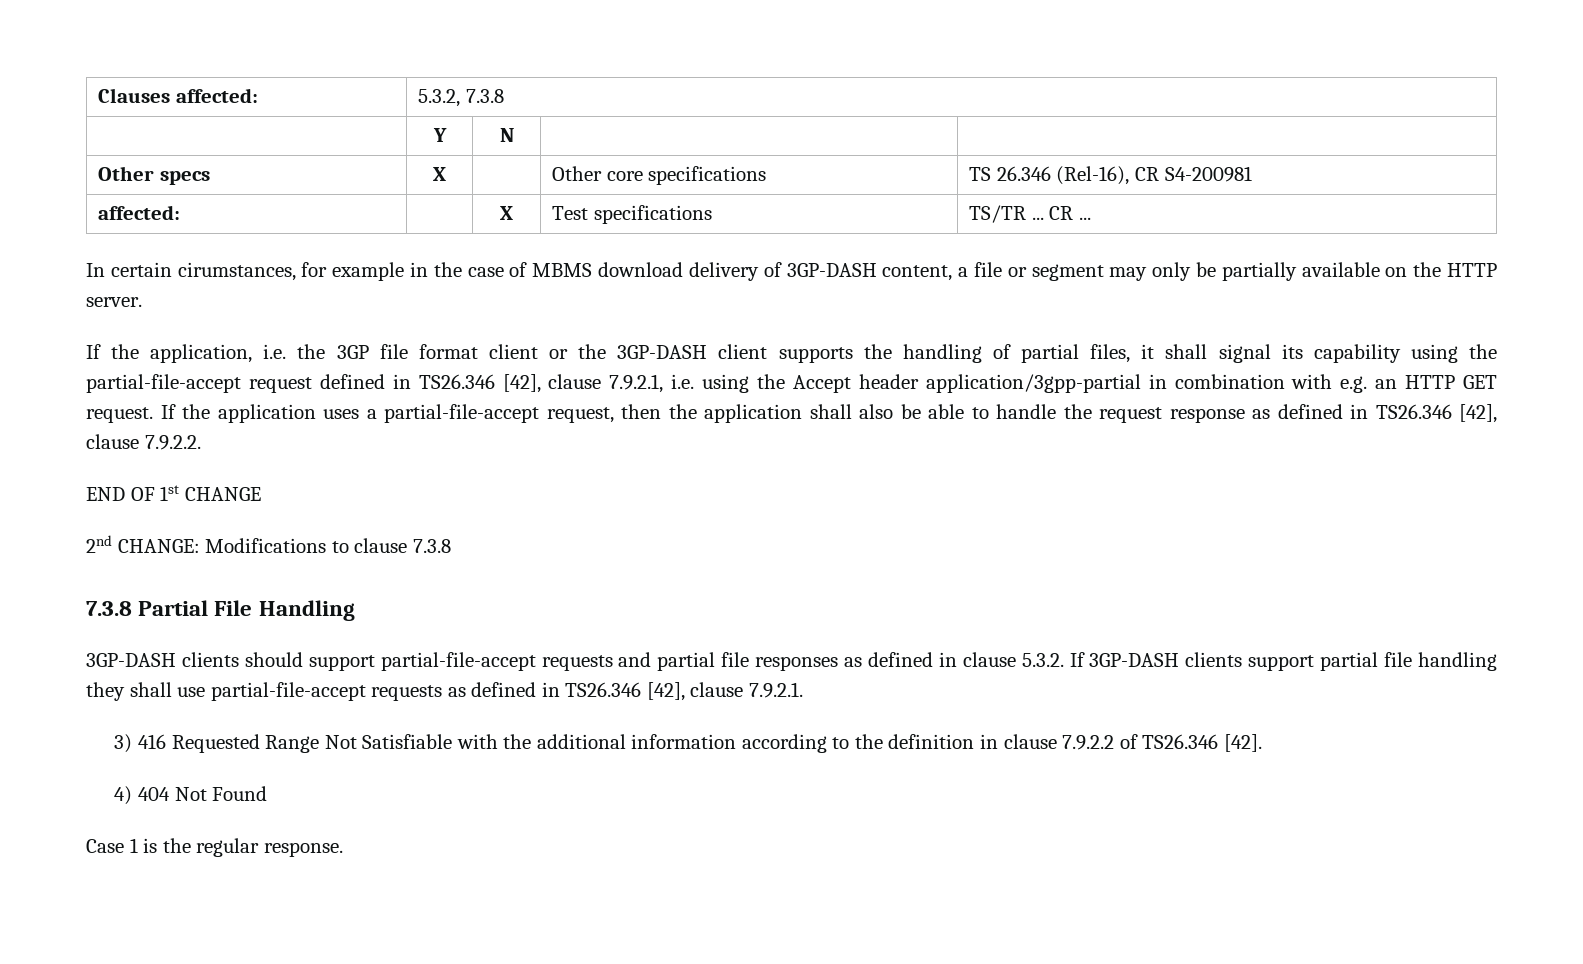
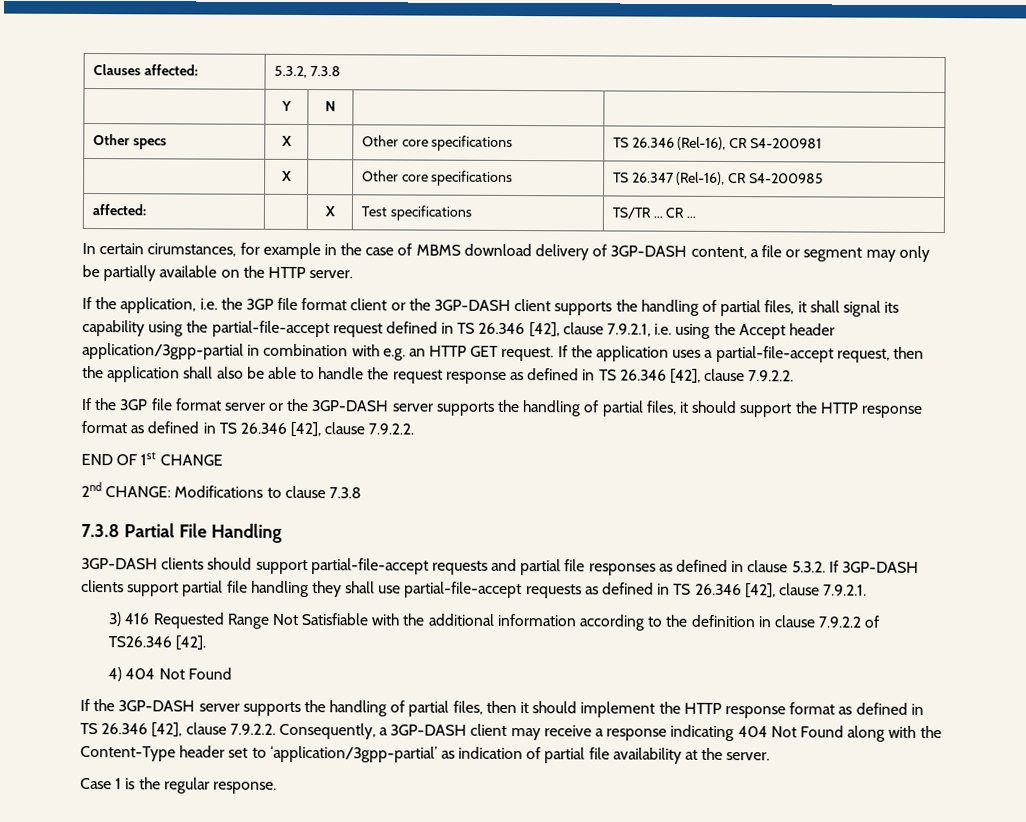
+ | X | | Other core specifications | TS 26.347 (Rel-16), CR S4-200985
- If the application, i.e. the 3GP file format client or the 3GP-DASH client supports the handling of partial files, it shall signal its capability using the partial-file-accept request defined in TS26.346 [42], clause 7.9.2.1, i.e. using the Accept header application/3gpp-partial in combination with e.g. an HTTP GET request.
+ If the application, i.e. the 3GP file format client or the 3GP-DASH client supports the handling of partial files, it shall signal its capability using the partial-file-accept request defined in TS 26.346 [42], clause 7.9.2.1, i.e. using the Accept header application/3gpp-partial in combination with e.g. an HTTP GET request.
- If the application uses a partial-file-accept request, then the application shall also be able to handle the request response as defined in TS26.346 [42], clause 7.9.2.2.
+ If the application uses a partial-file-accept request, then the application shall also be able to handle the request response as defined in TS 26.346 [42], clause 7.9.2.2.
+ If the 3GP file format server or the 3GP-DASH server supports the handling of partial files, it should support the HTTP response format as defined in TS 26.346 [42], clause 7.9.2.2.
- 3GP-DASH clients should support partial-file-accept requests and partial file responses as defined in clause 5.3.2. If 3GP-DASH clients support partial file handling they shall use partial-file-accept requests as defined in TS26.346 [42], clause 7.9.2.1.
+ 3GP-DASH clients should support partial-file-accept requests and partial file responses as defined in clause 5.3.2. If 3GP-DASH clients support partial file handling they shall use partial-file-accept requests as defined in TS 26.346 [42], clause 7.9.2.1.
+ If the 3GP-DASH server supports the handling of partial files, then it should implement the HTTP response format as defined in TS 26.346 [42], clause 7.9.2.2. Consequently, a 3GP-DASH client may receive a response indicating 404 Not Found along with the Content-Type header set to ‘application/3gpp-partial’ as indication of partial file availability at the server.

